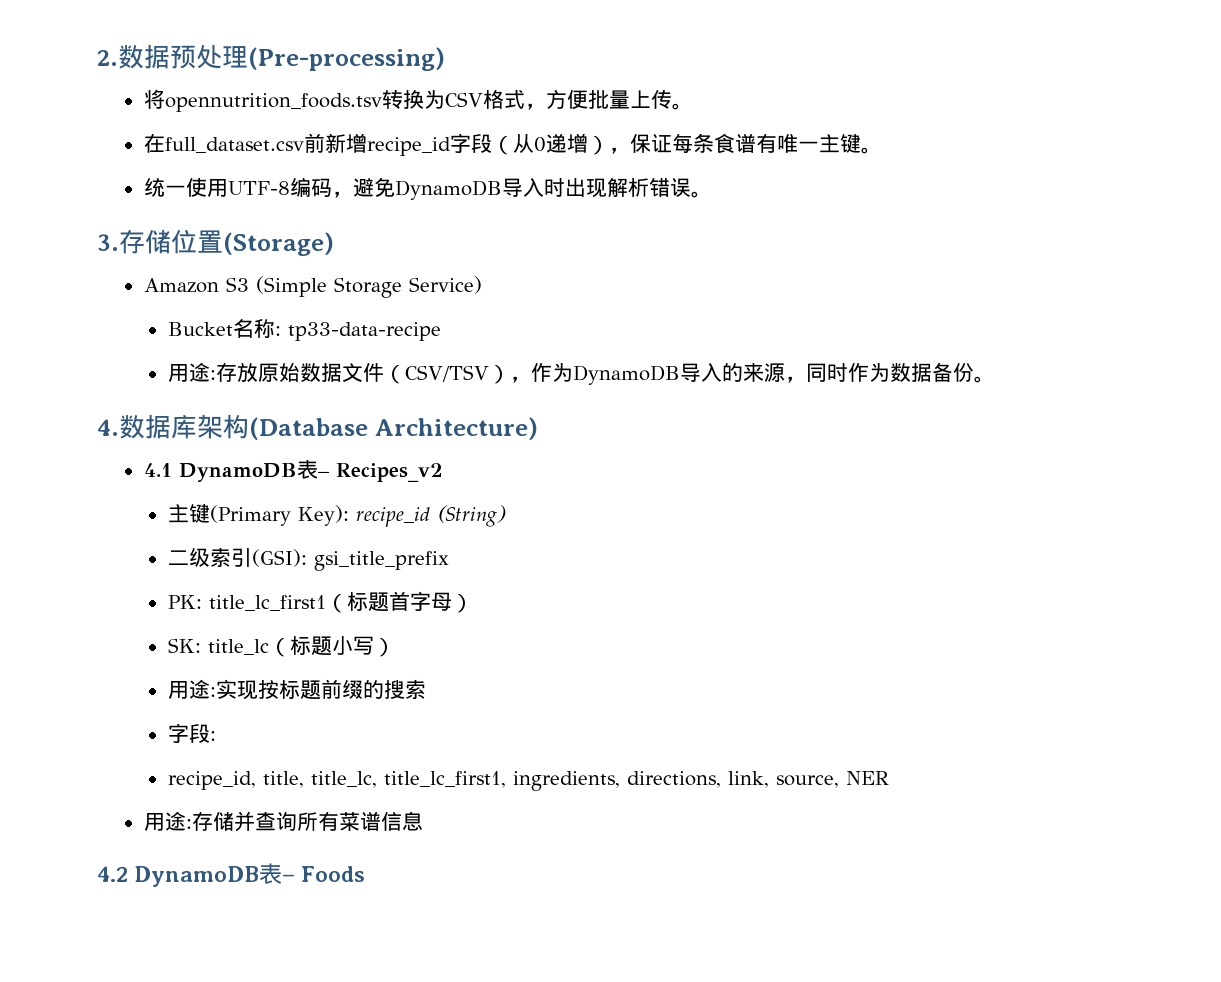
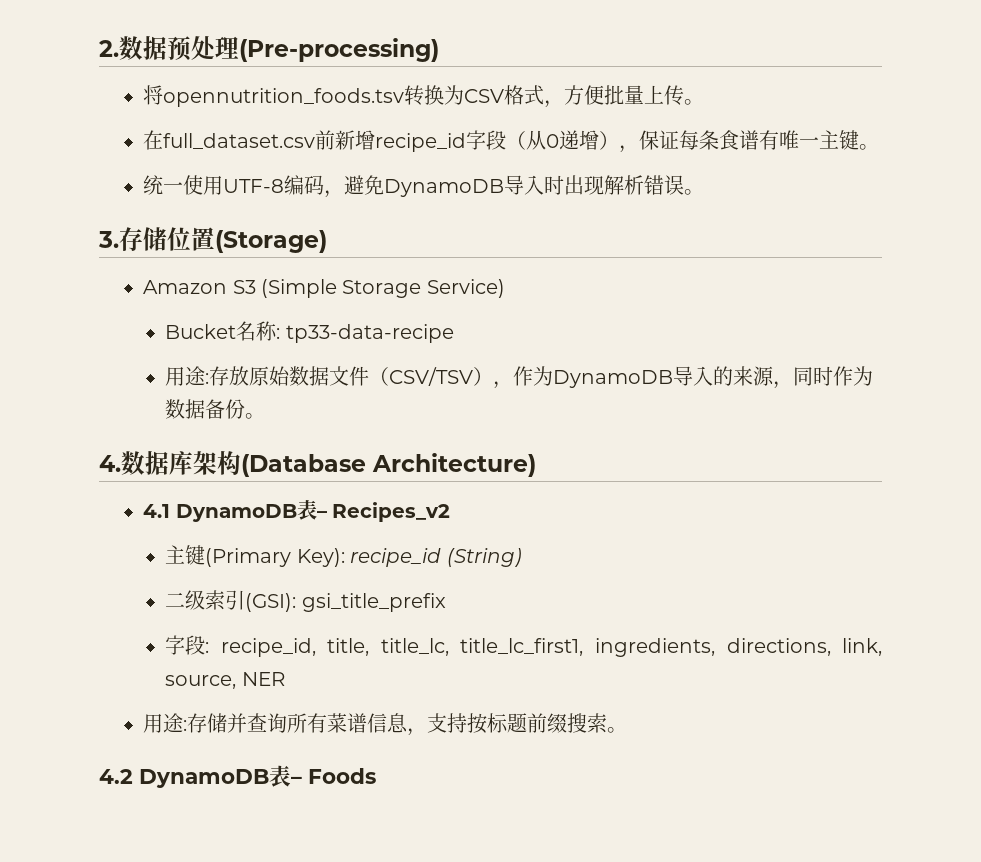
- PK: title_lc_first1（标题首字母）
- SK: title_lc（标题小写）
- 用途:实现按标题前缀的搜索
- 字段:
- recipe_id, title, title_lc, title_lc_first1, ingredients, directions, link, source, NER
+ 字段: recipe_id, title, title_lc, title_lc_first1, ingredients, directions, link, source, NER
- 用途:存储并查询所有菜谱信息
+ 用途:存储并查询所有菜谱信息，支持按标题前缀搜索。

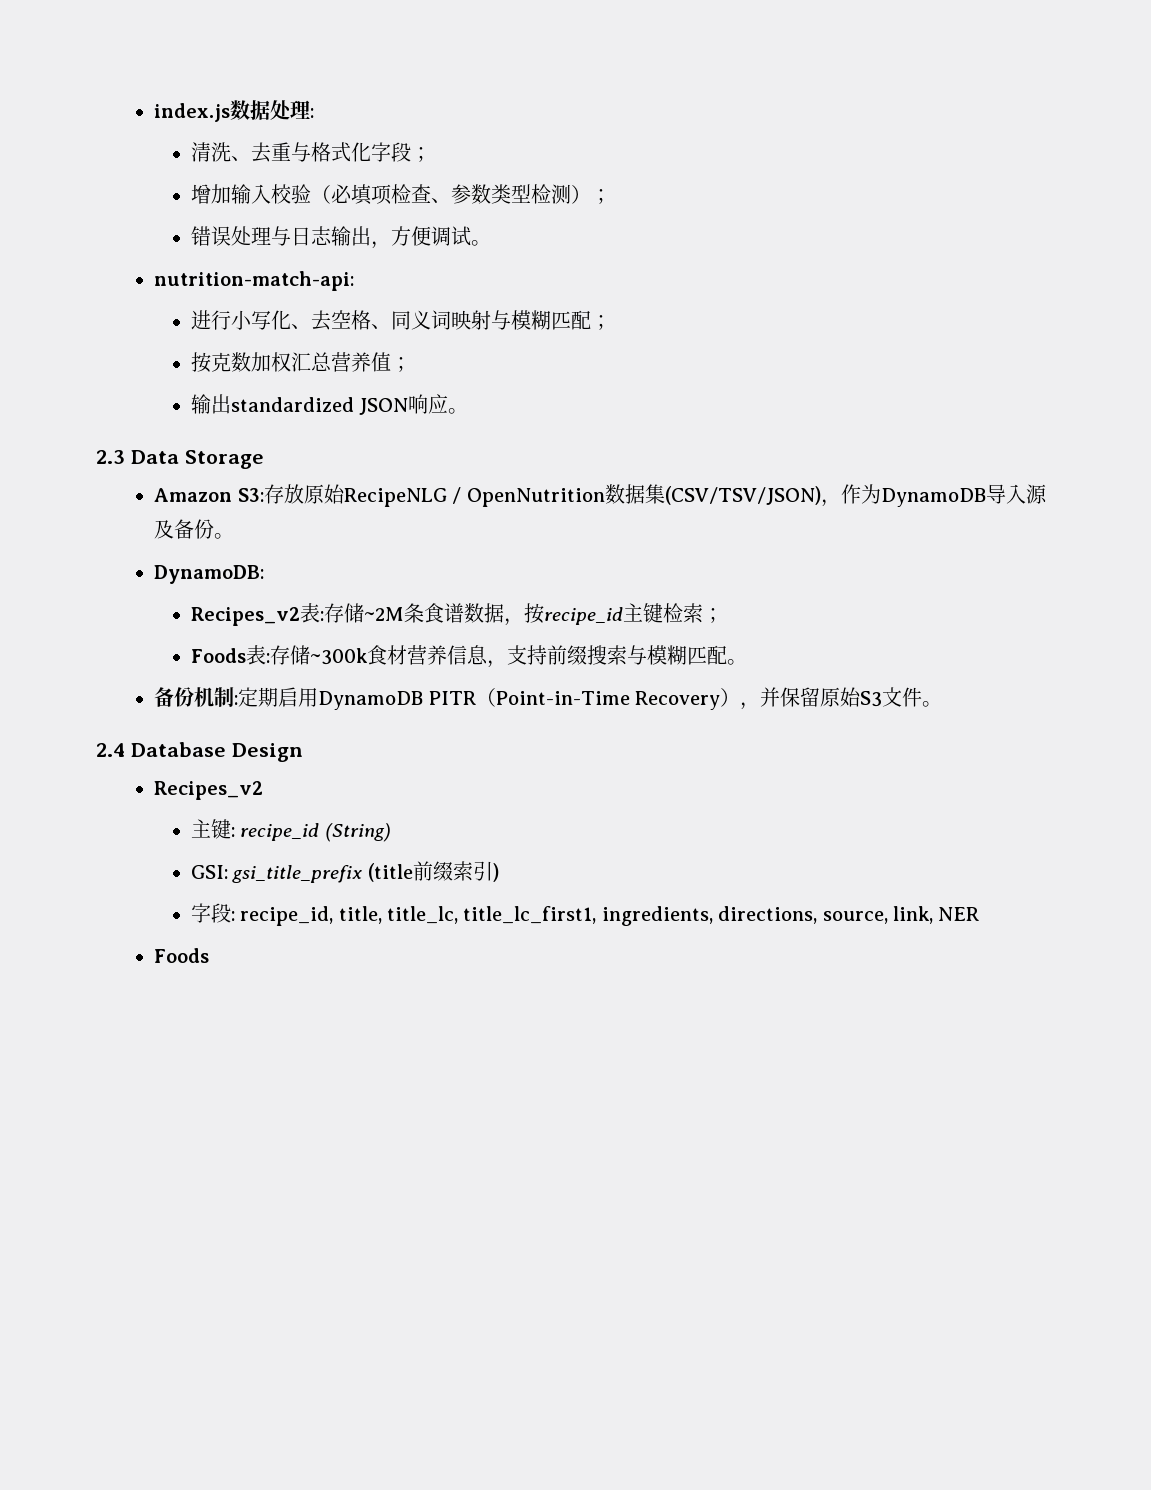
- 2.数据预处理(Pre-processing)
- 将opennutrition_foods.tsv转换为CSV格式，方便批量上传。
- 在full_dataset.csv前新增recipe_id字段（从0递增），保证每条食谱有唯一主键。
- 统一使用UTF-8编码，避免DynamoDB导入时出现解析错误。
- 3.存储位置(Storage)
- Amazon S3 (Simple Storage Service)
- Bucket名称: tp33-data-recipe
- 用途:存放原始数据文件（CSV/TSV），作为DynamoDB导入的来源，同时作为数据备份。
- 4.数据库架构(Database Architecture)
- 4.1 DynamoDB表– Recipes_v2
+ index.js数据处理:
+ 清洗、去重与格式化字段；
+ 增加输入校验（必填项检查、参数类型检测）；
+ 错误处理与日志输出，方便调试。
+ nutrition-match-api:
+ 进行小写化、去空格、同义词映射与模糊匹配；
+ 按克数加权汇总营养值；
+ 输出standardized JSON响应。
+ 2.3 Data Storage
+ Amazon S3:存放原始RecipeNLG / OpenNutrition数据集(CSV/TSV/JSON)，作为DynamoDB导入源及备份。
+ DynamoDB:
+ Recipes_v2表:存储~2M条食谱数据，按recipe_id主键检索；
+ Foods表:存储~300k食材营养信息，支持前缀搜索与模糊匹配。
+ 备份机制:定期启用DynamoDB PITR（Point-in-Time Recovery），并保留原始S3文件。
+ 2.4 Database Design
+ Recipes_v2
- 主键(Primary Key): recipe_id (String)
+ 主键: recipe_id (String)
- 二级索引(GSI): gsi_title_prefix
+ GSI: gsi_title_prefix (title前缀索引)
- 字段: recipe_id, title, title_lc, title_lc_first1, ingredients, directions, link, source, NER
- 用途:存储并查询所有菜谱信息，支持按标题前缀搜索。
- 4.2 DynamoDB表– Foods
+ 字段: recipe_id, title, title_lc, title_lc_first1, ingredients, directions, source, link, NER
+ Foods

